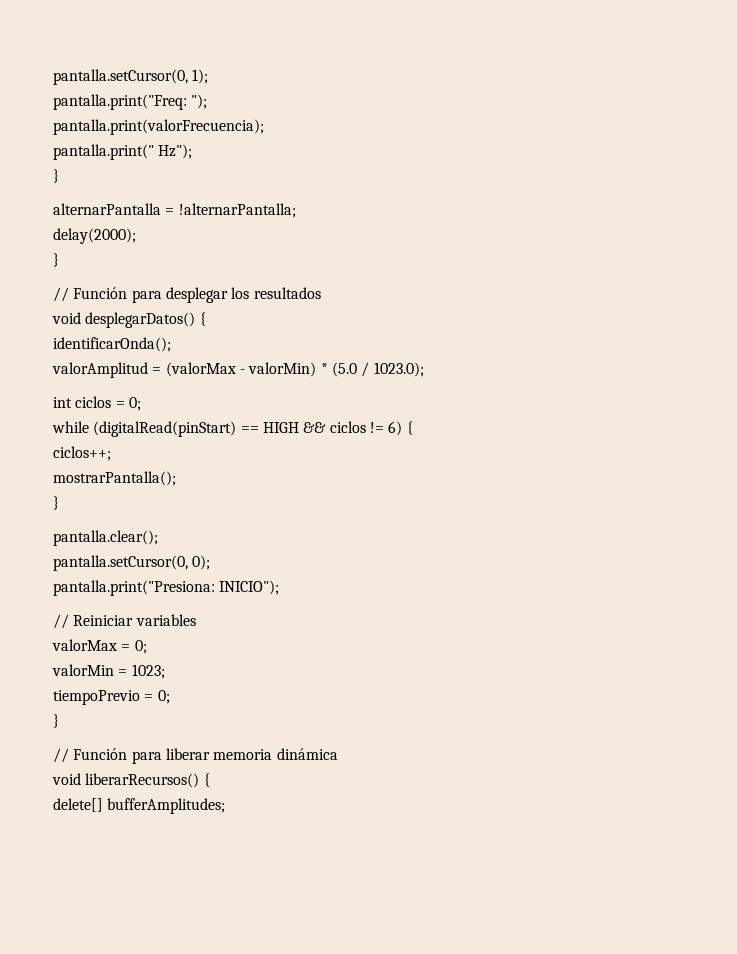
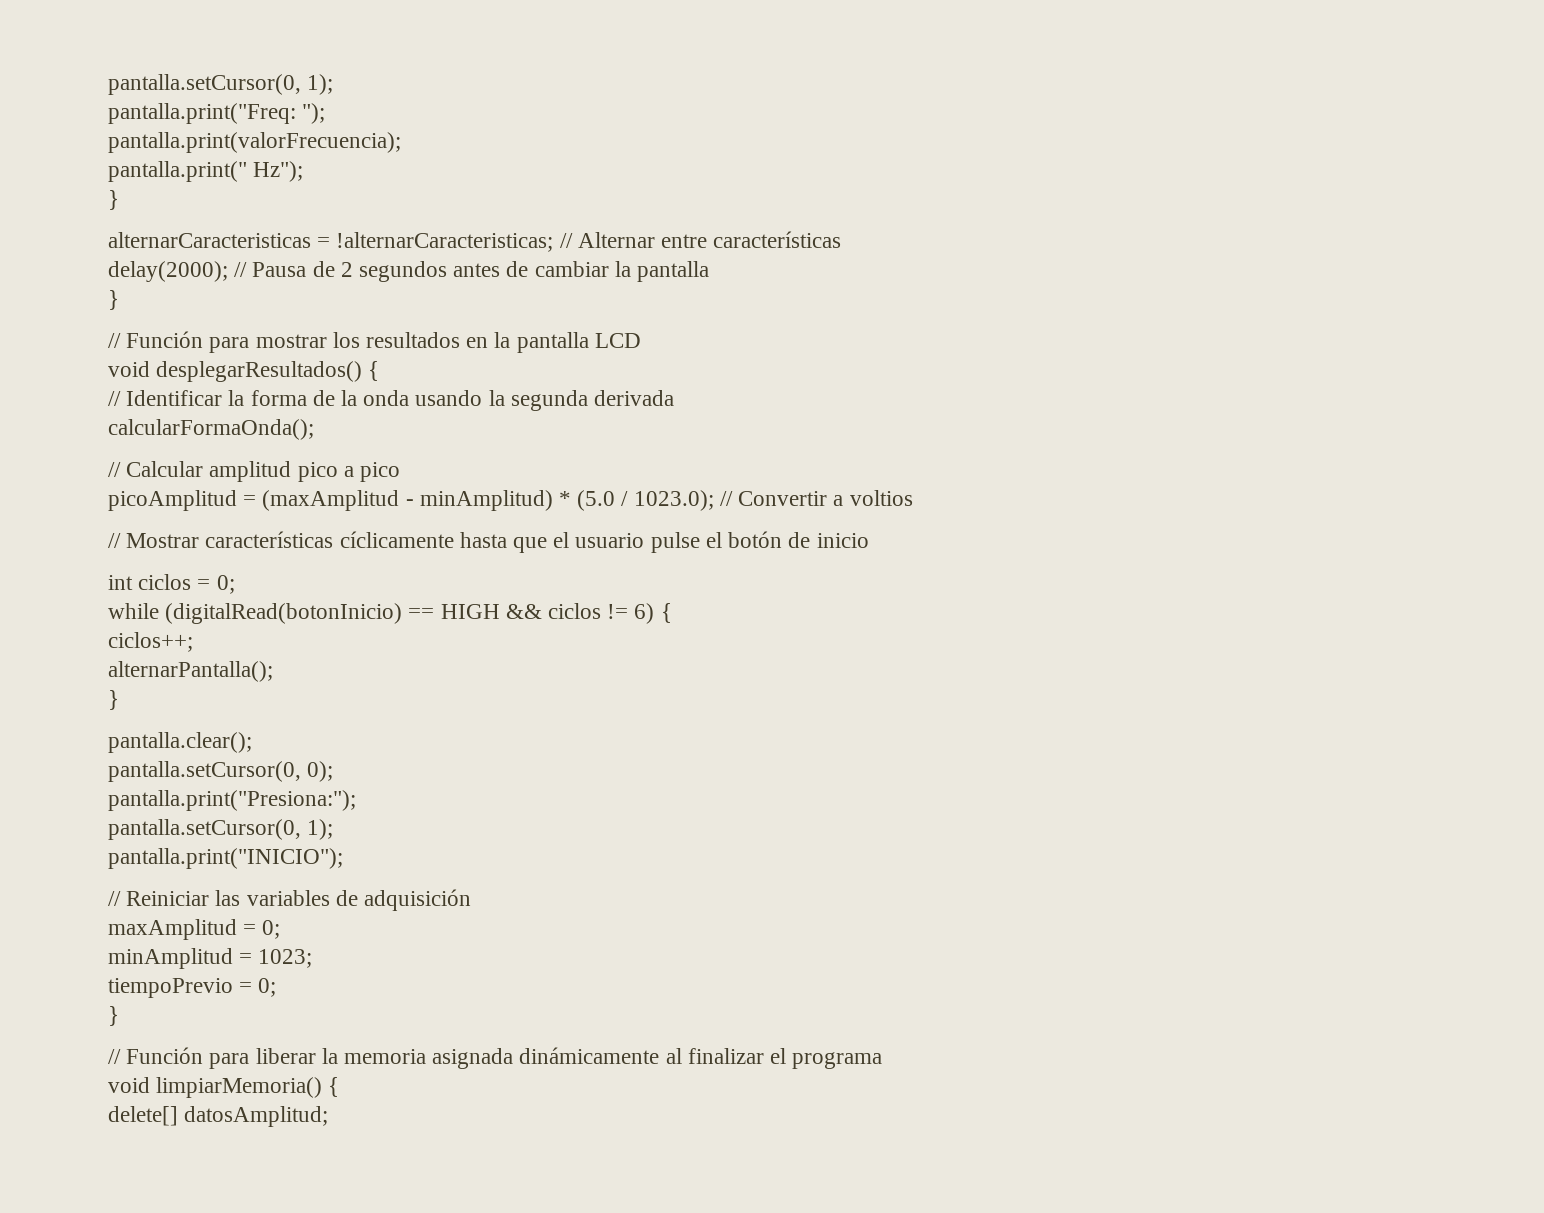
- alternarPantalla = !alternarPantalla;
- delay(2000);
+ alternarCaracteristicas = !alternarCaracteristicas; // Alternar entre características
+ delay(2000); // Pausa de 2 segundos antes de cambiar la pantalla
  }
- // Función para desplegar los resultados
- void desplegarDatos() {
- identificarOnda();
- valorAmplitud = (valorMax - valorMin) * (5.0 / 1023.0);
+ // Función para mostrar los resultados en la pantalla LCD
+ void desplegarResultados() {
+ // Identificar la forma de la onda usando la segunda derivada
+ calcularFormaOnda();
+ // Calcular amplitud pico a pico
+ picoAmplitud = (maxAmplitud - minAmplitud) * (5.0 / 1023.0); // Convertir a voltios
+ // Mostrar características cíclicamente hasta que el usuario pulse el botón de inicio
- while (digitalRead(pinStart) == HIGH && ciclos != 6) {
+ while (digitalRead(botonInicio) == HIGH && ciclos != 6) {
- mostrarPantalla();
+ alternarPantalla();
- pantalla.print("Presiona: INICIO");
+ pantalla.print("Presiona:");
+ pantalla.setCursor(0, 1);
+ pantalla.print("INICIO");
- // Reiniciar variables
- valorMax = 0;
- valorMin = 1023;
+ // Reiniciar las variables de adquisición
+ maxAmplitud = 0;
+ minAmplitud = 1023;
- // Función para liberar memoria dinámica
- void liberarRecursos() {
+ // Función para liberar la memoria asignada dinámicamente al finalizar el programa
+ void limpiarMemoria() {
- delete[] bufferAmplitudes;
+ delete[] datosAmplitud;

